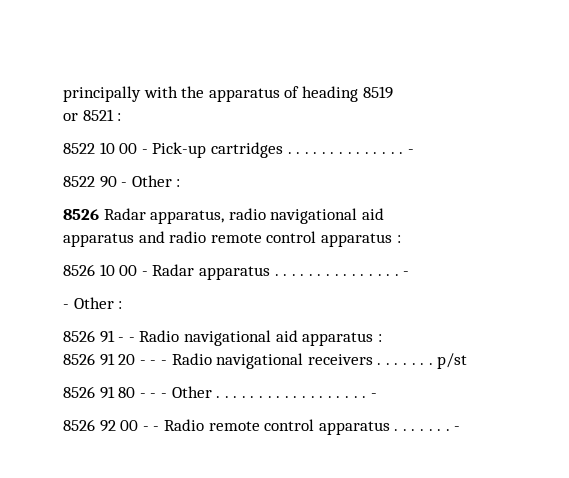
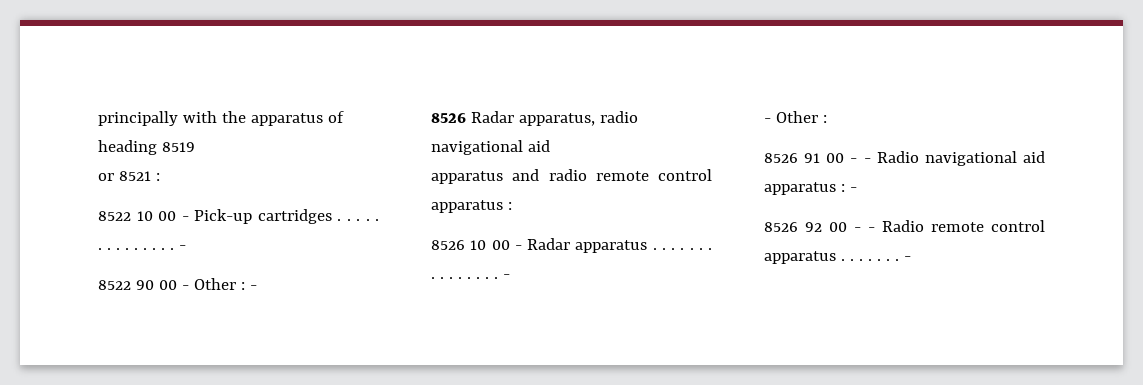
- 8522 90 - Other :
+ 8522 90 00 - Other : -
- 8526 91 - - Radio navigational aid apparatus :
- 8526 91 20 - - - Radio navigational receivers . . . . . . . p/st
- 8526 91 80 - - - Other . . . . . . . . . . . . . . . . . . -
+ 8526 91 00 - - Radio navigational aid apparatus : -

